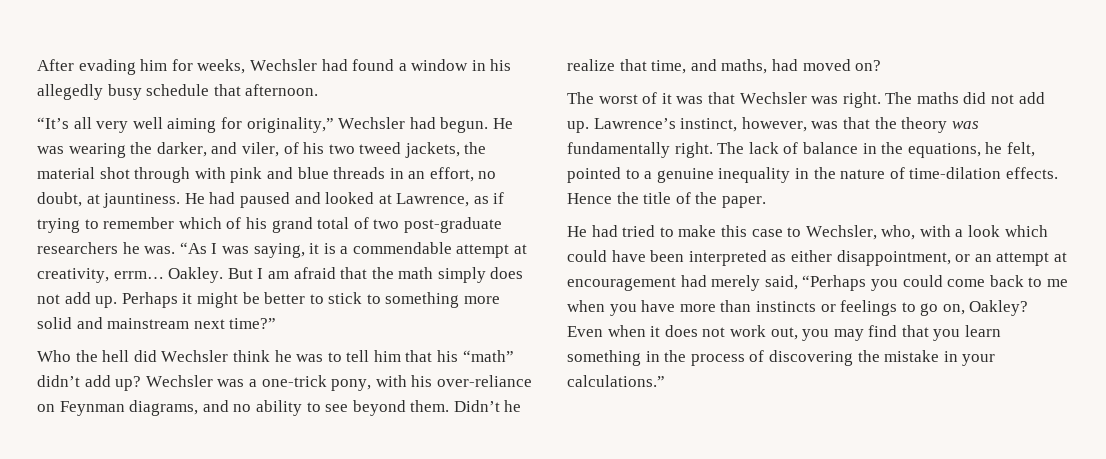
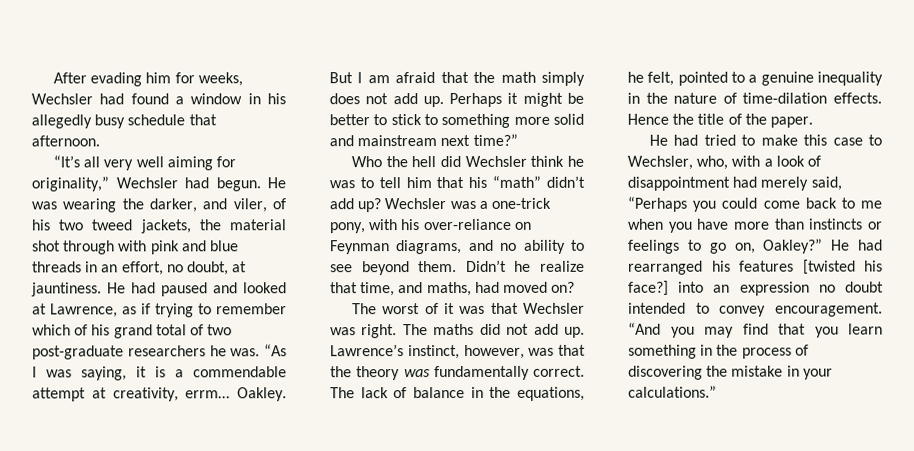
- Lawrence’s instinct, however, was that the theory was fundamentally right.
+ Lawrence’s instinct, however, was that the theory was fundamentally correct.
- He had tried to make this case to Wechsler, who, with a look which could have been interpreted as either disappointment, or an attempt at encouragement had merely said, “Perhaps you could come back to me when you have more than instincts or feelings to go on, Oakley? Even when it does not work out, you may find that you learn something in the process of discovering the mistake in your calculations.”
+ He had tried to make this case to Wechsler, who, with a look of disappointment had merely said, “Perhaps you could come back to me when you have more than instincts or feelings to go on, Oakley?” He had rearranged his features [twisted his face?] into an expression no doubt intended to convey encouragement. “And you may find that you learn something in the process of discovering the mistake in your calculations.”

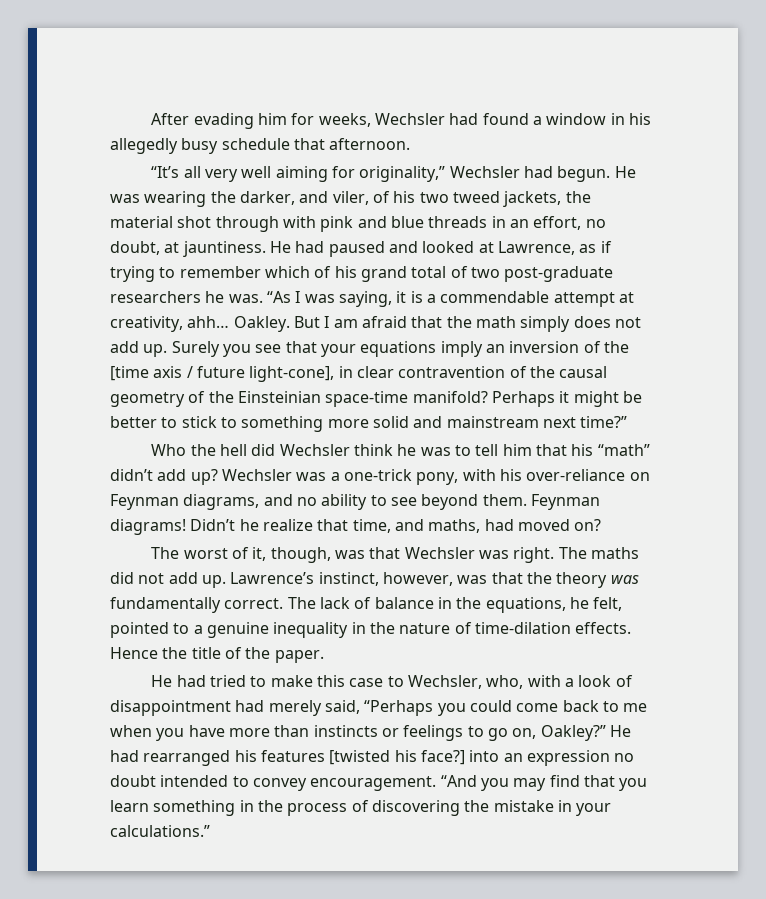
- “As I was saying, it is a commendable attempt at creativity, errm…
+ “As I was saying, it is a commendable attempt at creativity, ahh…
+ Surely you see that your equations imply an inversion of the [time axis / future light-cone], in clear contravention of the causal geometry of the Einsteinian space-time manifold?
+ Feynman diagrams!
- The worst of it was that Wechsler was right.
+ The worst of it, though, was that Wechsler was right.

